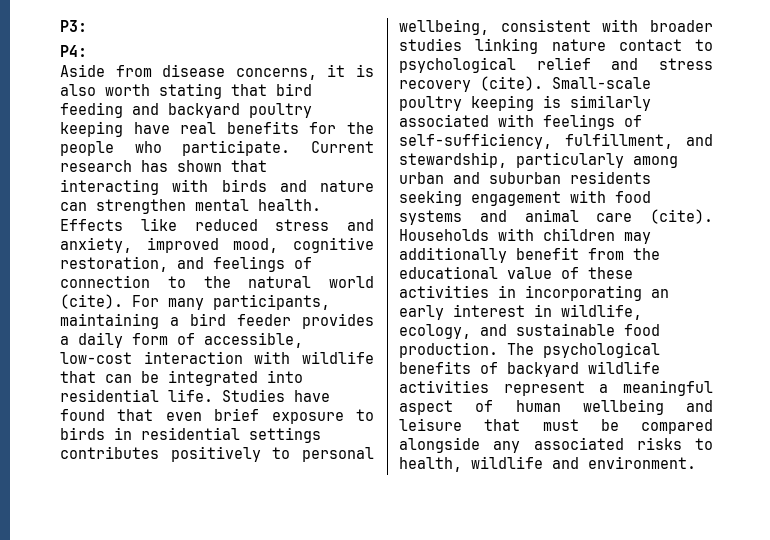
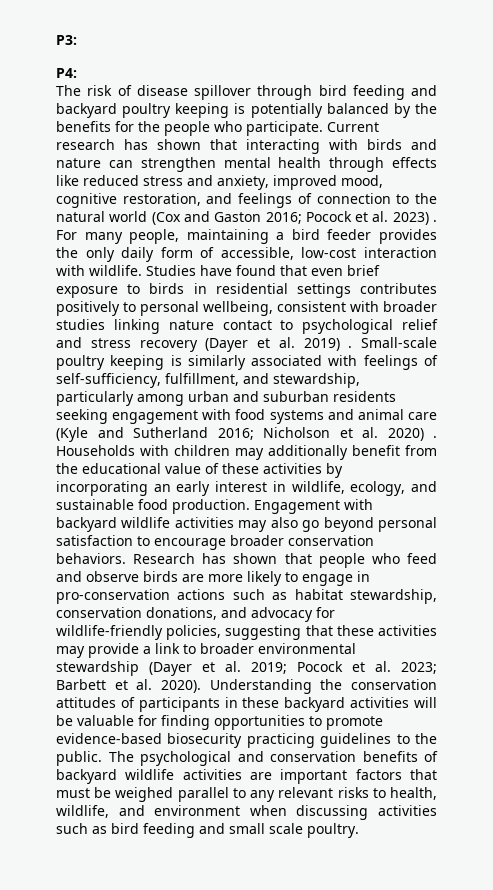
- Aside from disease concerns, it is also worth stating that bird feeding and backyard poultry keeping have real benefits for the people who participate.
+ The risk of disease spillover through bird feeding and backyard poultry keeping is potentially balanced by the benefits for the people who participate.
- Current research has shown that interacting with birds and nature can strengthen mental health. Effects like reduced stress and anxiety, improved mood, cognitive restoration, and feelings of connection to the natural world (cite).
+ Current research has shown that interacting with birds and nature can strengthen mental health through effects like reduced stress and anxiety, improved mood, cognitive restoration, and feelings of connection to the natural world (Cox and Gaston 2016; Pocock et al. 2023) .
- For many participants, maintaining a bird feeder provides a daily form of accessible, low-cost interaction with wildlife that can be integrated into residential life.
+ For many people, maintaining a bird feeder provides the only daily form of accessible, low-cost interaction with wildlife.
- Studies have found that even brief exposure to birds in residential settings contributes positively to personal wellbeing, consistent with broader studies linking nature contact to psychological relief and stress recovery (cite).
+ Studies have found that even brief exposure to birds in residential settings contributes positively to personal wellbeing, consistent with broader studies linking nature contact to psychological relief and stress recovery (Dayer et al. 2019) .
- Small-scale poultry keeping is similarly associated with feelings of self-sufficiency, fulfillment, and stewardship, particularly among urban and suburban residents seeking engagement with food systems and animal care (cite).
+ Small-scale poultry keeping is similarly associated with feelings of self-sufficiency, fulfillment, and stewardship, particularly among urban and suburban residents seeking engagement with food systems and animal care (Kyle and Sutherland 2016; Nicholson et al. 2020) .
- Households with children may additionally benefit from the educational value of these activities in incorporating an early interest in wildlife, ecology, and sustainable food production.
+ Households with children may additionally benefit from the educational value of these activities by incorporating an early interest in wildlife, ecology, and sustainable food production.
- The psychological benefits of backyard wildlife activities represent a meaningful aspect of human wellbeing and leisure that must be compared alongside any associated risks to health, wildlife and environment.
+ Engagement with backyard wildlife activities may also go beyond personal satisfaction to encourage broader conservation behaviors. Research has shown that people who feed and observe birds are more likely to engage in pro-conservation actions such as habitat stewardship, conservation donations, and advocacy for wildlife-friendly policies, suggesting that these activities may provide a link to broader environmental stewardship (Dayer et al. 2019; Pocock et al. 2023; Barbett et al. 2020). Understanding the conservation attitudes of participants in these backyard activities will be valuable for finding opportunities to promote evidence-based biosecurity practicing guidelines to the public. The psychological and conservation benefits of backyard wildlife activities are important factors that must be weighed parallel to any relevant risks to health, wildlife, and environment when discussing activities such as bird feeding and small scale poultry.

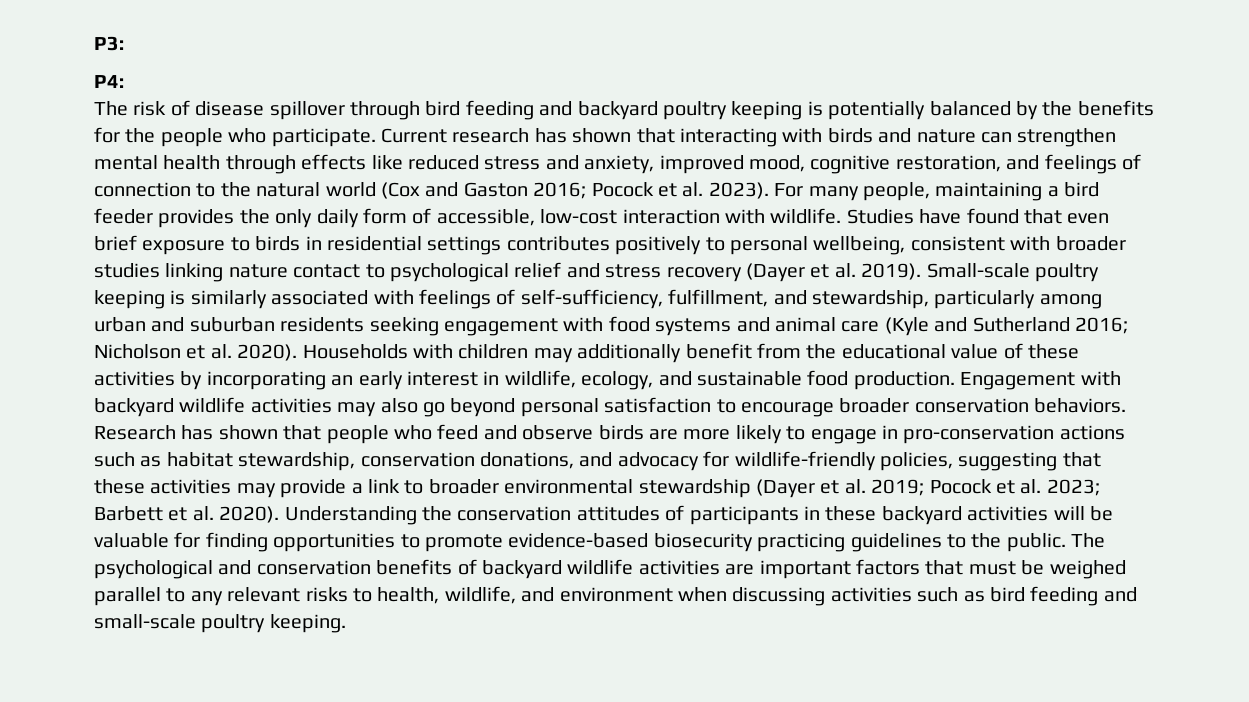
- Current research has shown that interacting with birds and nature can strengthen mental health through effects like reduced stress and anxiety, improved mood, cognitive restoration, and feelings of connection to the natural world (Cox and Gaston 2016; Pocock et al. 2023) .
+ Current research has shown that interacting with birds and nature can strengthen mental health through effects like reduced stress and anxiety, improved mood, cognitive restoration, and feelings of connection to the natural world (Cox and Gaston 2016; Pocock et al. 2023).
- Studies have found that even brief exposure to birds in residential settings contributes positively to personal wellbeing, consistent with broader studies linking nature contact to psychological relief and stress recovery (Dayer et al. 2019) .
+ Studies have found that even brief exposure to birds in residential settings contributes positively to personal wellbeing, consistent with broader studies linking nature contact to psychological relief and stress recovery (Dayer et al. 2019).
- Small-scale poultry keeping is similarly associated with feelings of self-sufficiency, fulfillment, and stewardship, particularly among urban and suburban residents seeking engagement with food systems and animal care (Kyle and Sutherland 2016; Nicholson et al. 2020) .
+ Small-scale poultry keeping is similarly associated with feelings of self-sufficiency, fulfillment, and stewardship, particularly among urban and suburban residents seeking engagement with food systems and animal care (Kyle and Sutherland 2016; Nicholson et al. 2020).
- The psychological and conservation benefits of backyard wildlife activities are important factors that must be weighed parallel to any relevant risks to health, wildlife, and environment when discussing activities such as bird feeding and small scale poultry.
+ The psychological and conservation benefits of backyard wildlife activities are important factors that must be weighed parallel to any relevant risks to health, wildlife, and environment when discussing activities such as bird feeding and small-scale poultry keeping.

